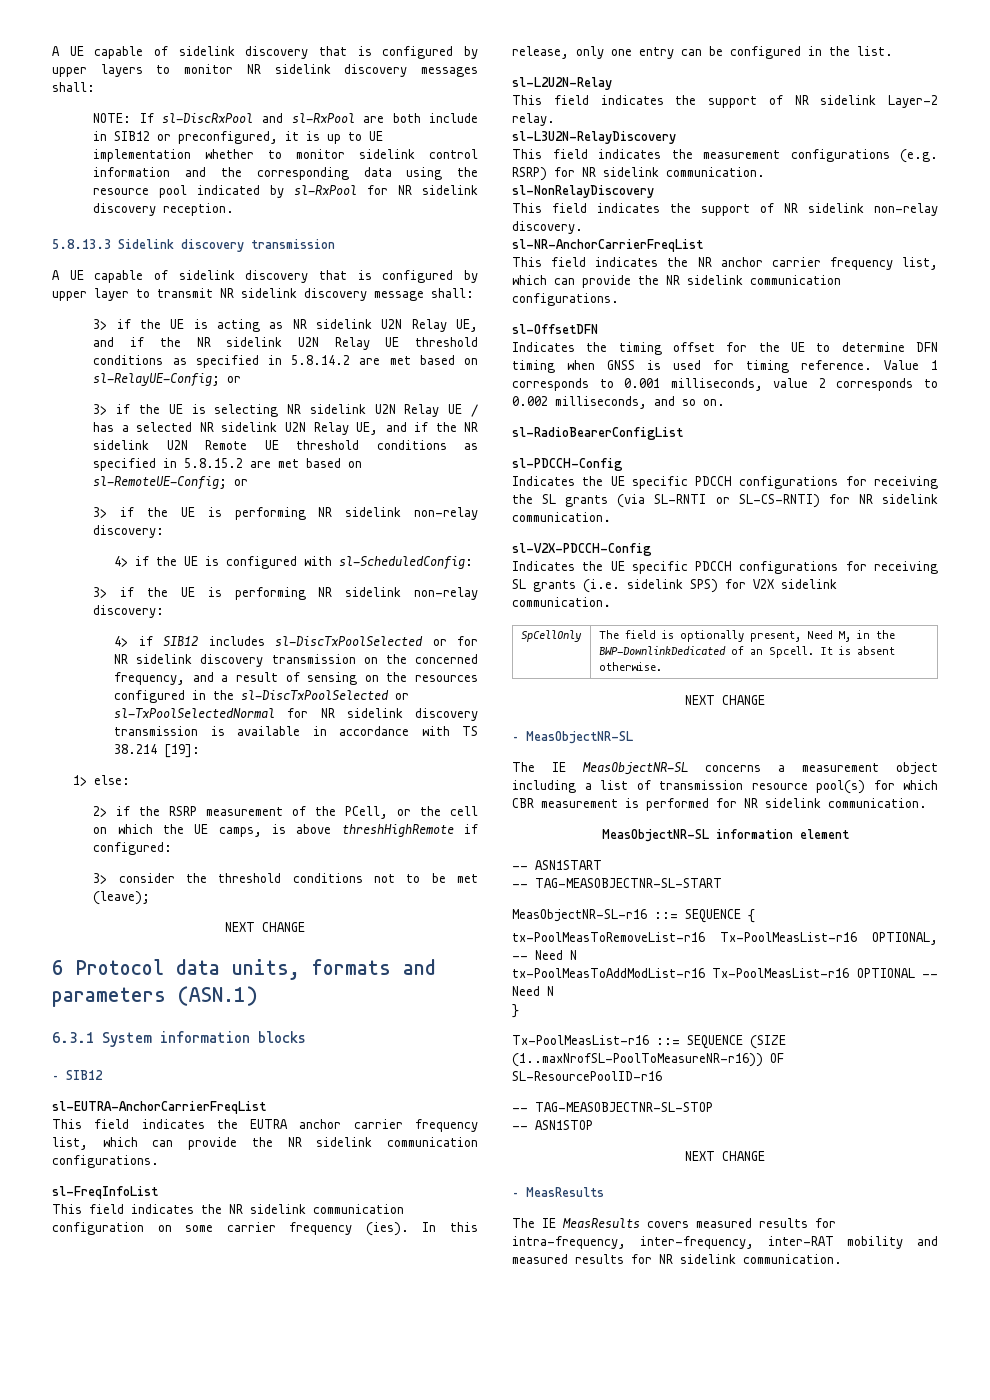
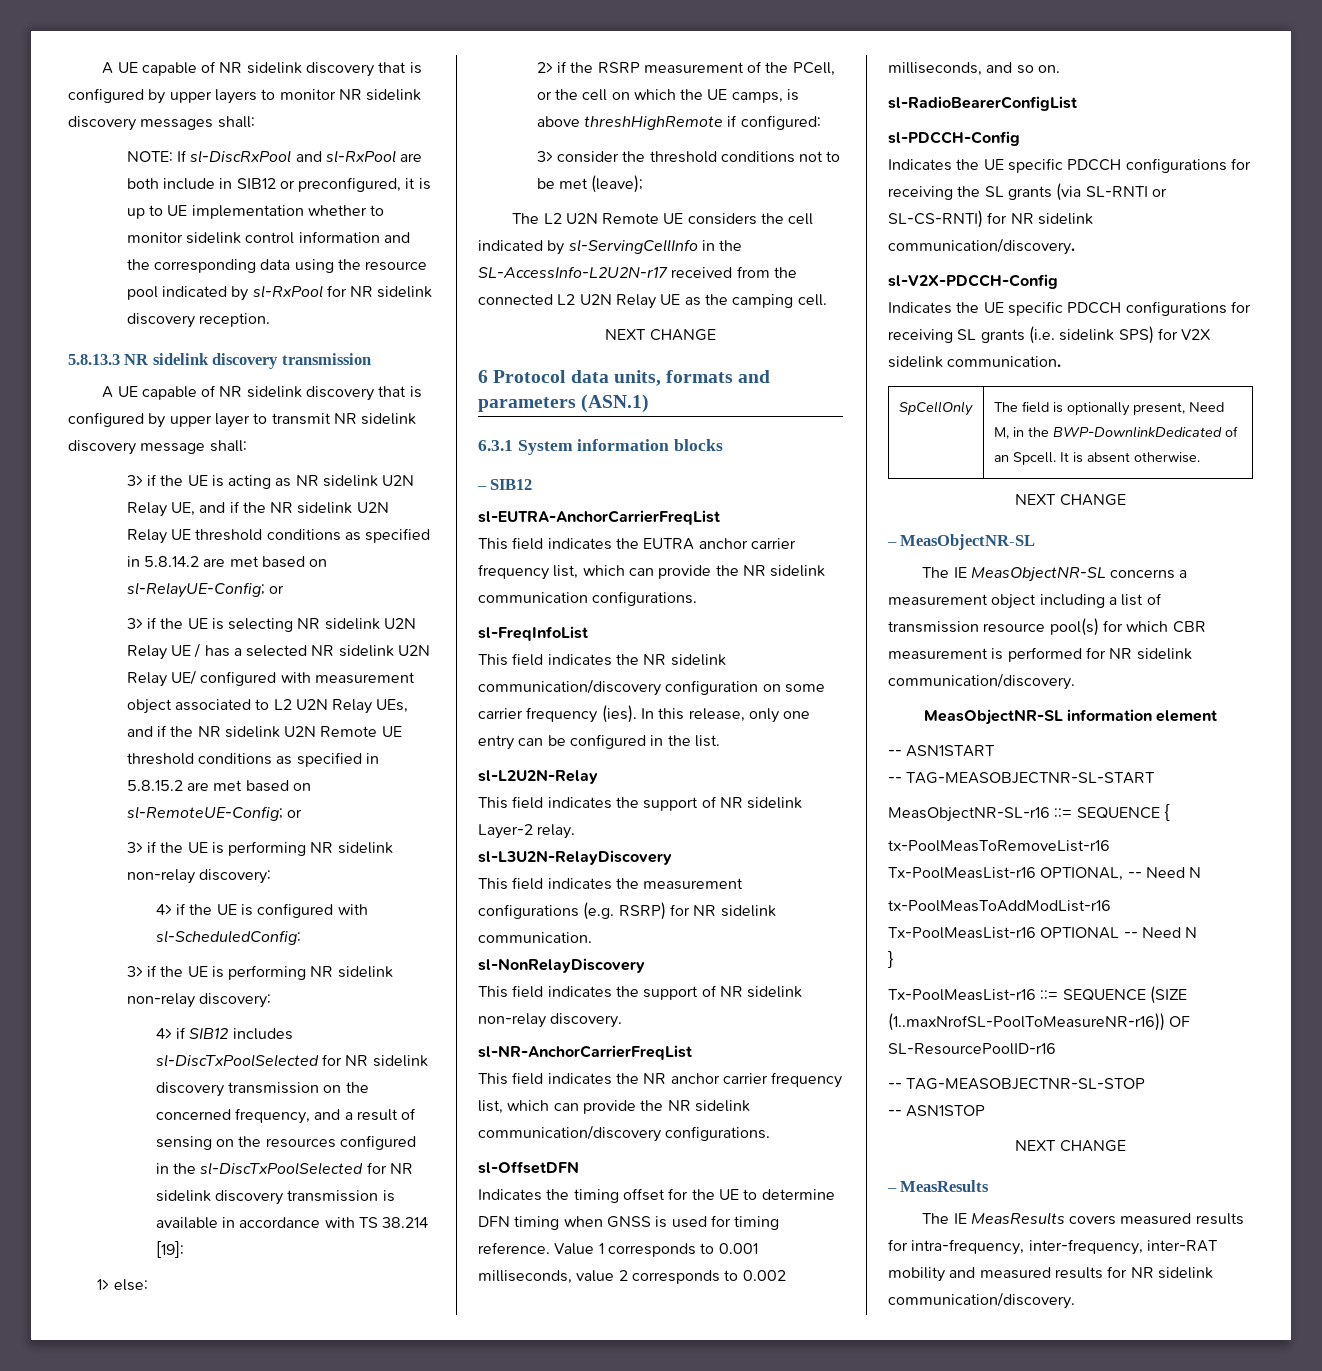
- A UE capable of sidelink discovery that is configured by upper layers to monitor NR sidelink discovery messages shall:
+ A UE capable of NR sidelink discovery that is configured by upper layers to monitor NR sidelink discovery messages shall:
- 5.8.13.3 Sidelink discovery transmission
+ 5.8.13.3 NR sidelink discovery transmission
- A UE capable of sidelink discovery that is configured by upper layer to transmit NR sidelink discovery message shall:
+ A UE capable of NR sidelink discovery that is configured by upper layer to transmit NR sidelink discovery message shall:
- 3> if the UE is selecting NR sidelink U2N Relay UE / has a selected NR sidelink U2N Relay UE, and if the NR sidelink U2N Remote UE threshold conditions as specified in 5.8.15.2 are met based on sl-RemoteUE-Config; or
+ 3> if the UE is selecting NR sidelink U2N Relay UE / has a selected NR sidelink U2N Relay UE/ configured with measurement object associated to L2 U2N Relay UEs, and if the NR sidelink U2N Remote UE threshold conditions as specified in 5.8.15.2 are met based on sl-RemoteUE-Config; or
- 4> if SIB12 includes sl-DiscTxPoolSelected or for NR sidelink discovery transmission on the concerned frequency, and a result of sensing on the resources configured in the sl-DiscTxPoolSelected or sl-TxPoolSelectedNormal for NR sidelink discovery transmission is available in accordance with TS 38.214 [19]:
+ 4> if SIB12 includes sl-DiscTxPoolSelected for NR sidelink discovery transmission on the concerned frequency, and a result of sensing on the resources configured in the sl-DiscTxPoolSelected for NR sidelink discovery transmission is available in accordance with TS 38.214 [19]:
+ The L2 U2N Remote UE considers the cell indicated by sl-ServingCellInfo in the SL-AccessInfo-L2U2N-r17 received from the connected L2 U2N Relay UE as the camping cell.
- This field indicates the NR sidelink communication configuration on some carrier frequency (ies).
+ This field indicates the NR sidelink communication/discovery configuration on some carrier frequency (ies).
- This field indicates the NR anchor carrier frequency list, which can provide the NR sidelink communication configurations.
+ This field indicates the NR anchor carrier frequency list, which can provide the NR sidelink communication/discovery configurations.
- Indicates the UE specific PDCCH configurations for receiving the SL grants (via SL-RNTI or SL-CS-RNTI) for NR sidelink communication.
+ Indicates the UE specific PDCCH configurations for receiving the SL grants (via SL-RNTI or SL-CS-RNTI) for NR sidelink communication/discovery.
- The IE MeasObjectNR-SL concerns a measurement object including a list of transmission resource pool(s) for which CBR measurement is performed for NR sidelink communication.
+ The IE MeasObjectNR-SL concerns a measurement object including a list of transmission resource pool(s) for which CBR measurement is performed for NR sidelink communication/discovery.
- The IE MeasResults covers measured results for intra-frequency, inter-frequency, inter-RAT mobility and measured results for NR sidelink communication.
+ The IE MeasResults covers measured results for intra-frequency, inter-frequency, inter-RAT mobility and measured results for NR sidelink communication/discovery.

